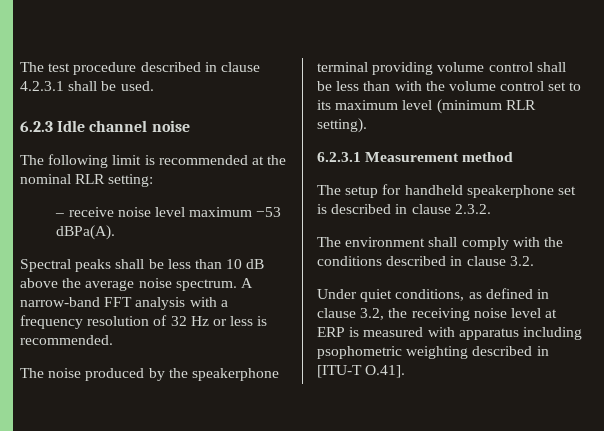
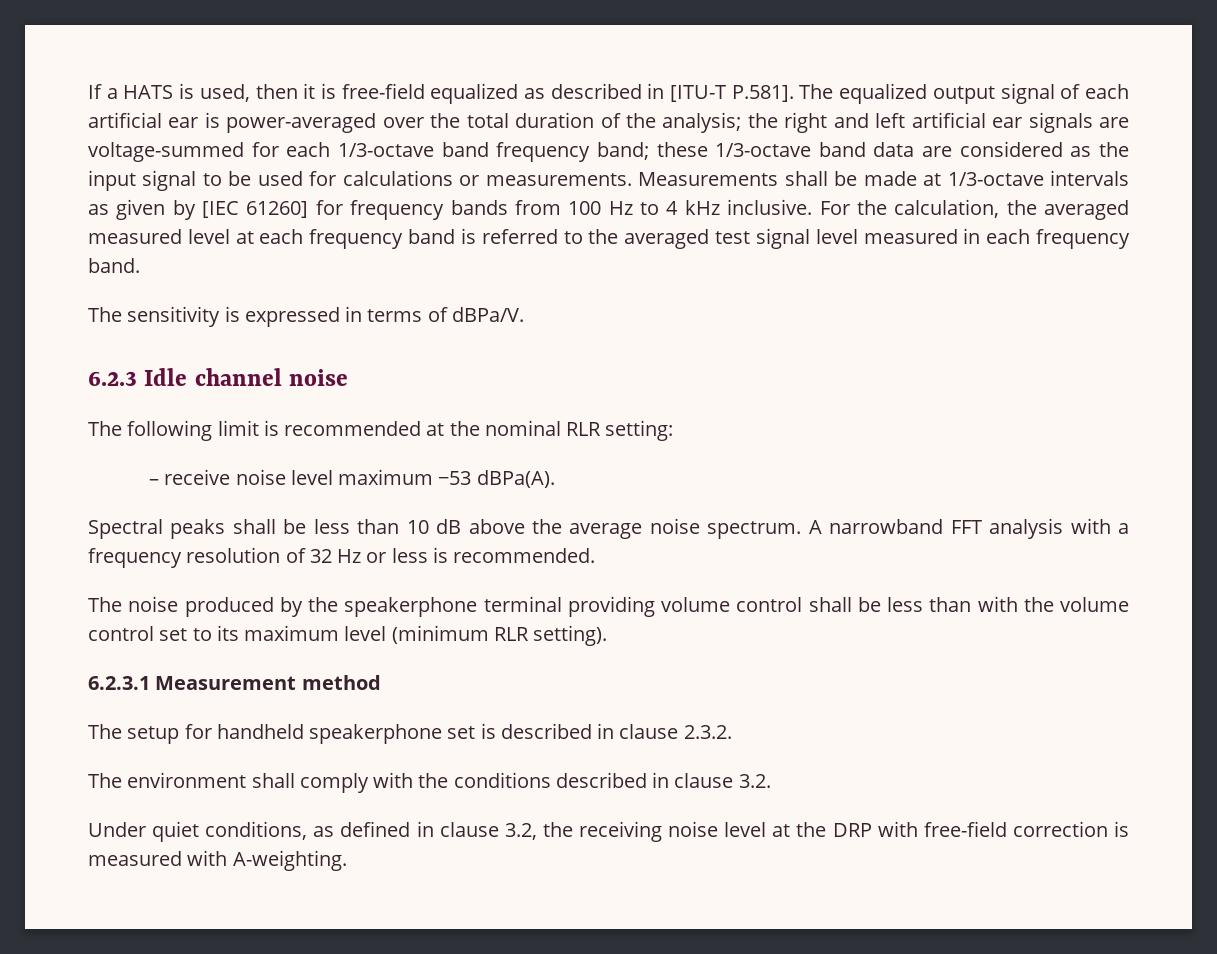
- The test procedure described in clause 4.2.3.1 shall be used.
+ If a HATS is used, then it is free-field equalized as described in [ITU-T P.581]. The equalized output signal of each artificial ear is power-averaged over the total duration of the analysis; the right and left artificial ear signals are voltage-summed for each 1/3-octave band frequency band; these 1/3-octave band data are considered as the input signal to be used for calculations or measurements. Measurements shall be made at 1/3-octave intervals as given by [IEC 61260] for frequency bands from 100 Hz to 4 kHz inclusive. For the calculation, the averaged measured level at each frequency band is referred to the averaged test signal level measured in each frequency band.
+ The sensitivity is expressed in terms of dBPa/V.
- A narrow-band FFT analysis with a frequency resolution of 32 Hz or less is recommended.
+ A narrowband FFT analysis with a frequency resolution of 32 Hz or less is recommended.
- Under quiet conditions, as defined in clause 3.2, the receiving noise level at ERP is measured with apparatus including psophometric weighting described in [ITU-T O.41].
+ Under quiet conditions, as defined in clause 3.2, the receiving noise level at the DRP with free-field correction is measured with A-weighting.

